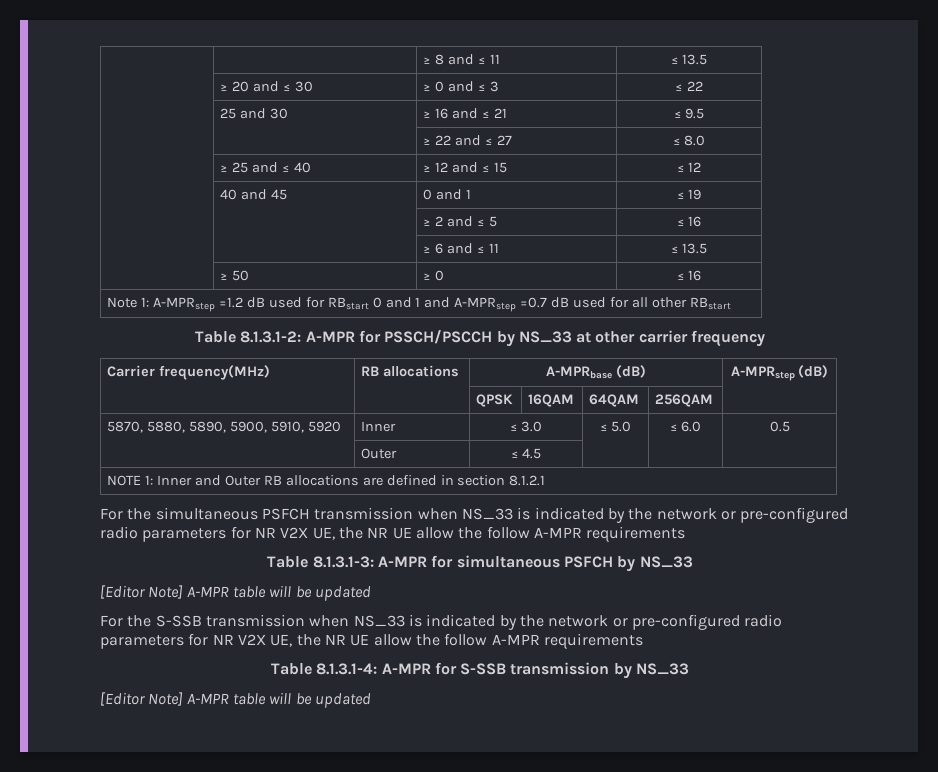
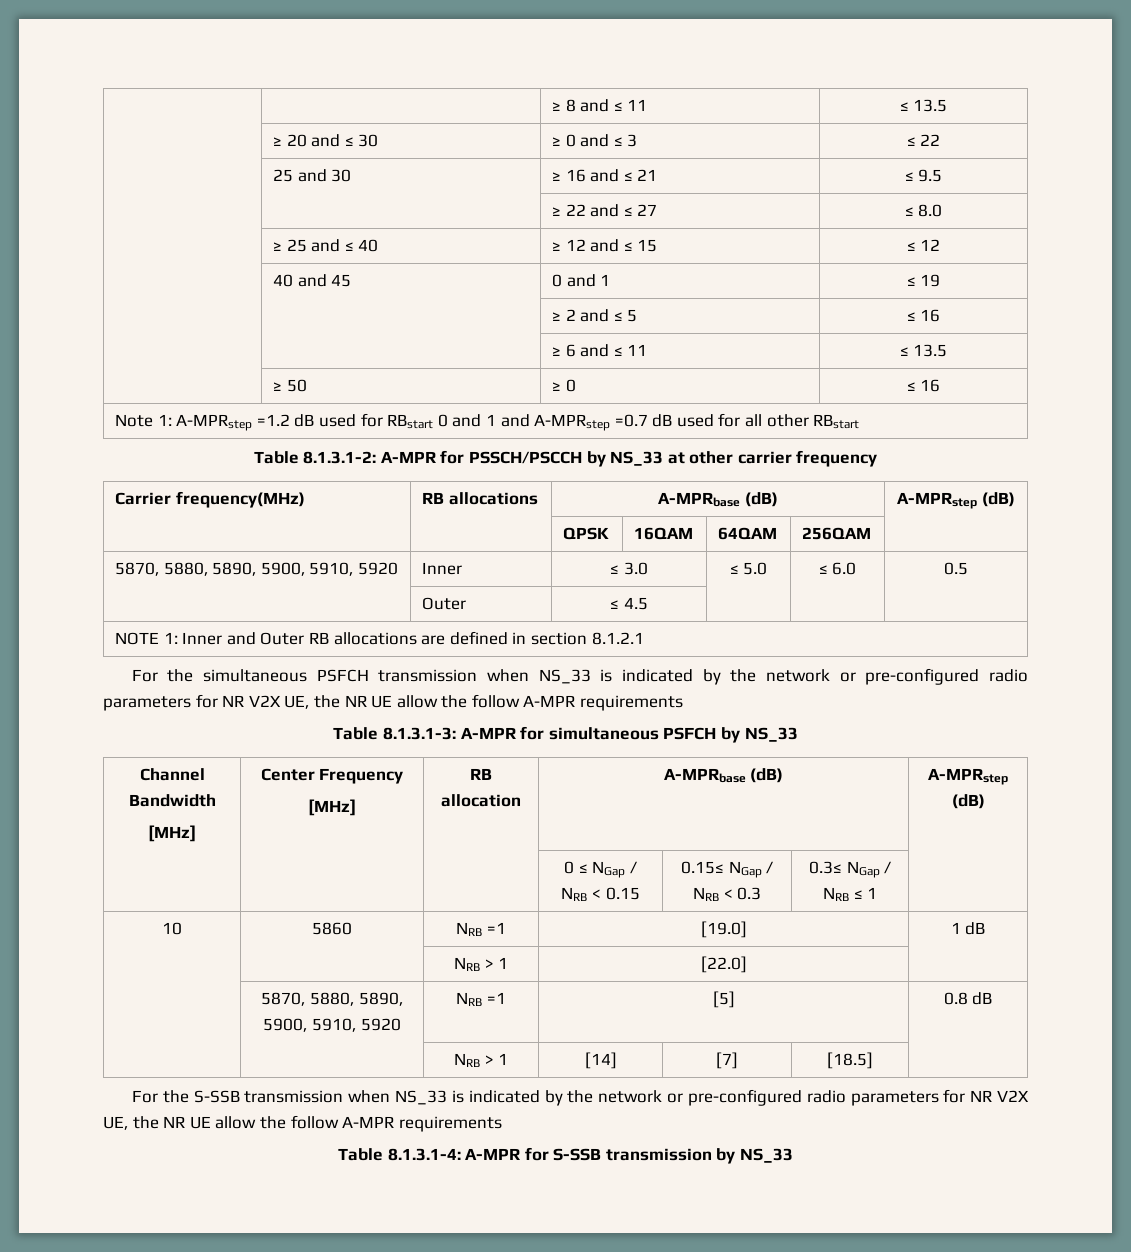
  Table 8.1.3.1-3: A-MPR for simultaneous PSFCH by NS_33
- [Editor Note] A-MPR table will be updated
+ Channel Bandwidth
+ [MHz] | Center Frequency
+ [MHz] | RB allocation | A-MPRbase (dB) | A-MPRstep (dB)
+ | | | 0 ≤ NGap / NRB < 0.15 | 0.15≤ NGap / NRB < 0.3 | 0.3≤ NGap / NRB ≤ 1 |
+ 10 | 5860 | NRB =1 | [19.0] | 1 dB
+ | | NRB > 1 | [22.0] |
+ | 5870, 5880, 5890, 5900, 5910, 5920 | NRB =1 | [5] | 0.8 dB
+ | | NRB > 1 | [14] | [7] | [18.5] |
  Table 8.1.3.1-4: A-MPR for S-SSB transmission by NS_33
- [Editor Note] A-MPR table will be updated

